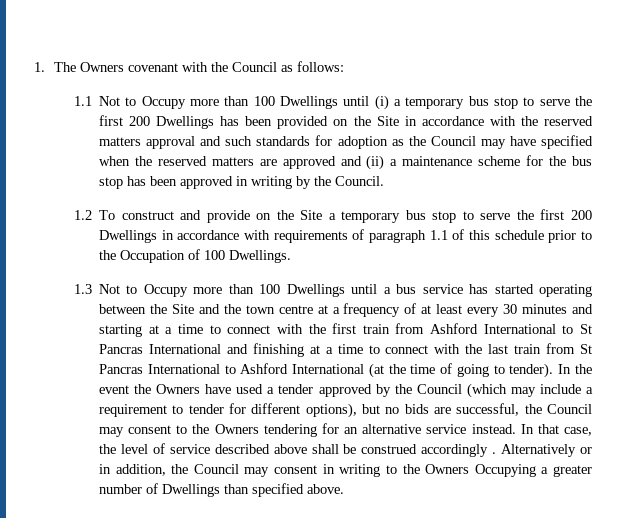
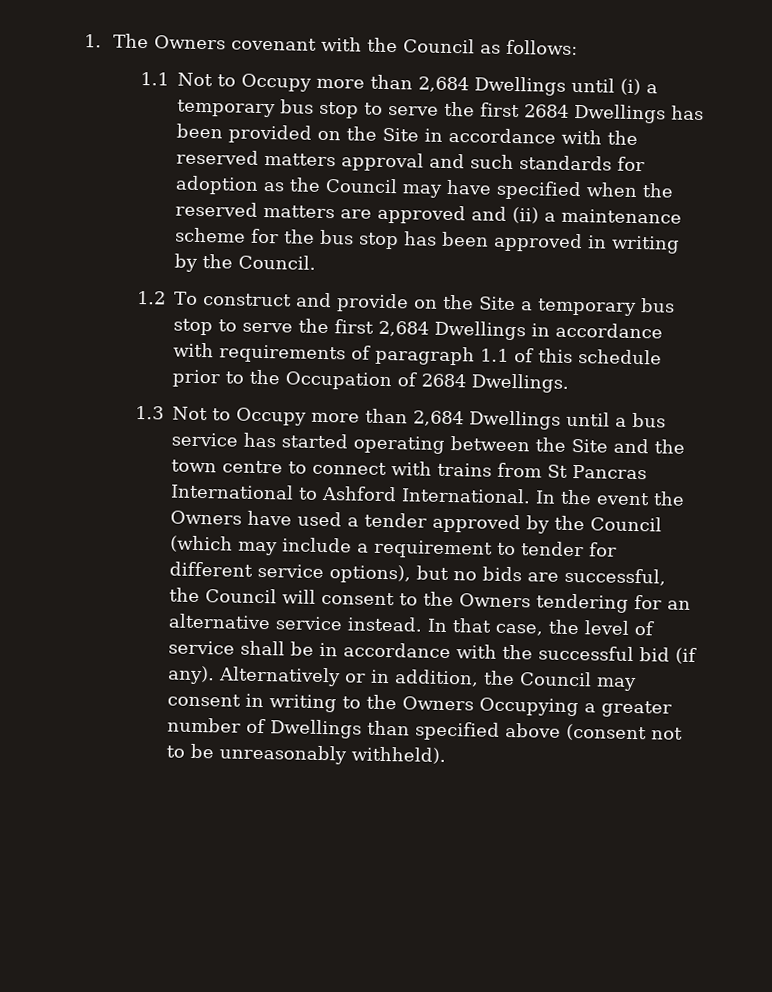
- 1.1 Not to Occupy more than 100 Dwellings until (i) a temporary bus stop to serve the first 200 Dwellings has been provided on the Site in accordance with the reserved matters approval and such standards for adoption as the Council may have specified when the reserved matters are approved and (ii) a maintenance scheme for the bus stop has been approved in writing by the Council.
+ 1.1 Not to Occupy more than 2,684 Dwellings until (i) a temporary bus stop to serve the first 2684 Dwellings has been provided on the Site in accordance with the reserved matters approval and such standards for adoption as the Council may have specified when the reserved matters are approved and (ii) a maintenance scheme for the bus stop has been approved in writing by the Council.
- 1.2 To construct and provide on the Site a temporary bus stop to serve the first 200 Dwellings in accordance with requirements of paragraph 1.1 of this schedule prior to the Occupation of 100 Dwellings.
+ 1.2 To construct and provide on the Site a temporary bus stop to serve the first 2,684 Dwellings in accordance with requirements of paragraph 1.1 of this schedule prior to the Occupation of 2684 Dwellings.
- 1.3 Not to Occupy more than 100 Dwellings until a bus service has started operating between the Site and the town centre at a frequency of at least every 30 minutes and starting at a time to connect with the first train from Ashford International to St Pancras International and finishing at a time to connect with the last train from St Pancras International to Ashford International (at the time of going to tender).
+ 1.3 Not to Occupy more than 2,684 Dwellings until a bus service has started operating between the Site and the town centre to connect with trains from St Pancras International to Ashford International.
- In the event the Owners have used a tender approved by the Council (which may include a requirement to tender for different options), but no bids are successful, the Council may consent to the Owners tendering for an alternative service instead.
+ In the event the Owners have used a tender approved by the Council (which may include a requirement to tender for different service options), but no bids are successful, the Council will consent to the Owners tendering for an alternative service instead.
- In that case, the level of service described above shall be construed accordingly .
+ In that case, the level of service shall be in accordance with the successful bid (if any).
- Alternatively or in addition, the Council may consent in writing to the Owners Occupying a greater number of Dwellings than specified above.
+ Alternatively or in addition, the Council may consent in writing to the Owners Occupying a greater number of Dwellings than specified above (consent not to be unreasonably withheld).

